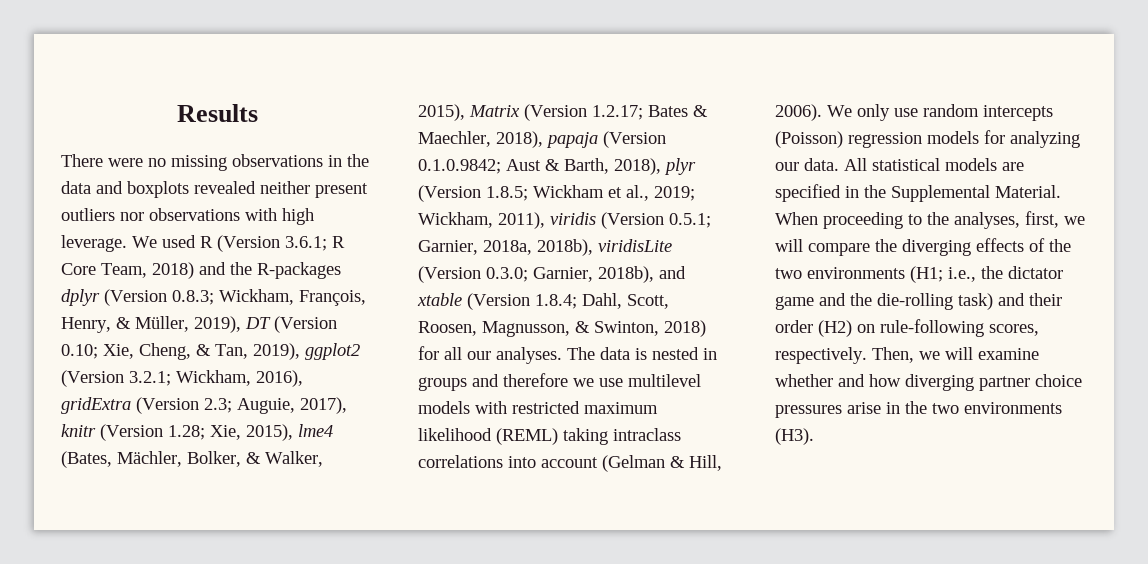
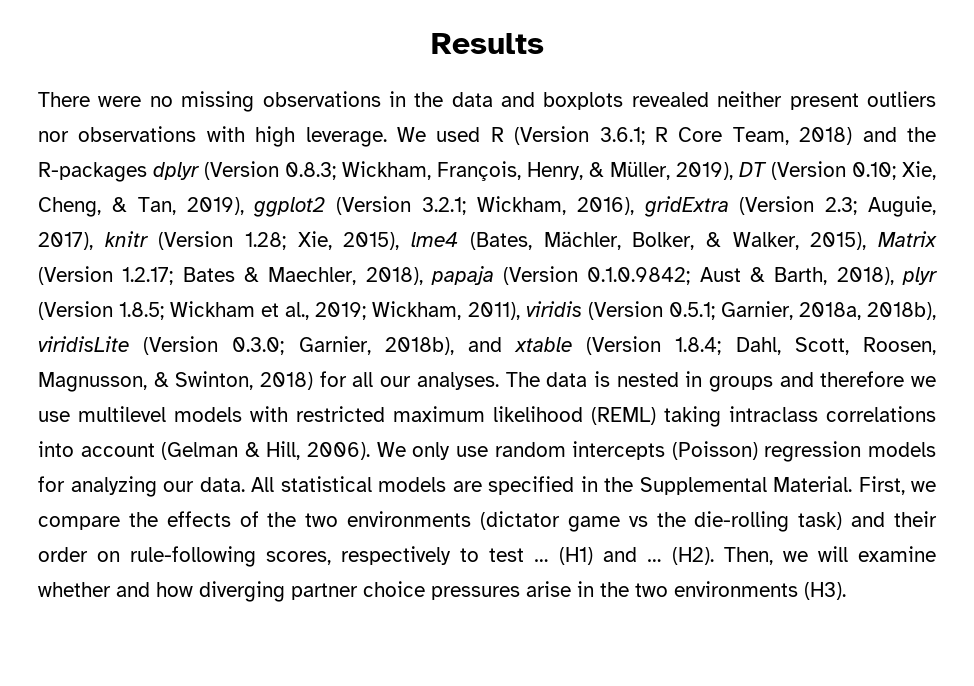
- When proceeding to the analyses, first, we will compare the diverging effects of the two environments (H1; i.e., the dictator game and the die-rolling task) and their order (H2) on rule-following scores, respectively. Then, we will examine whether and how diverging partner choice pressures arise in the two environments (H3).
+ First, we compare the effects of the two environments (dictator game vs the die-rolling task) and their order on rule-following scores, respectively to test … (H1) and … (H2). Then, we will examine whether and how diverging partner choice pressures arise in the two environments (H3).

